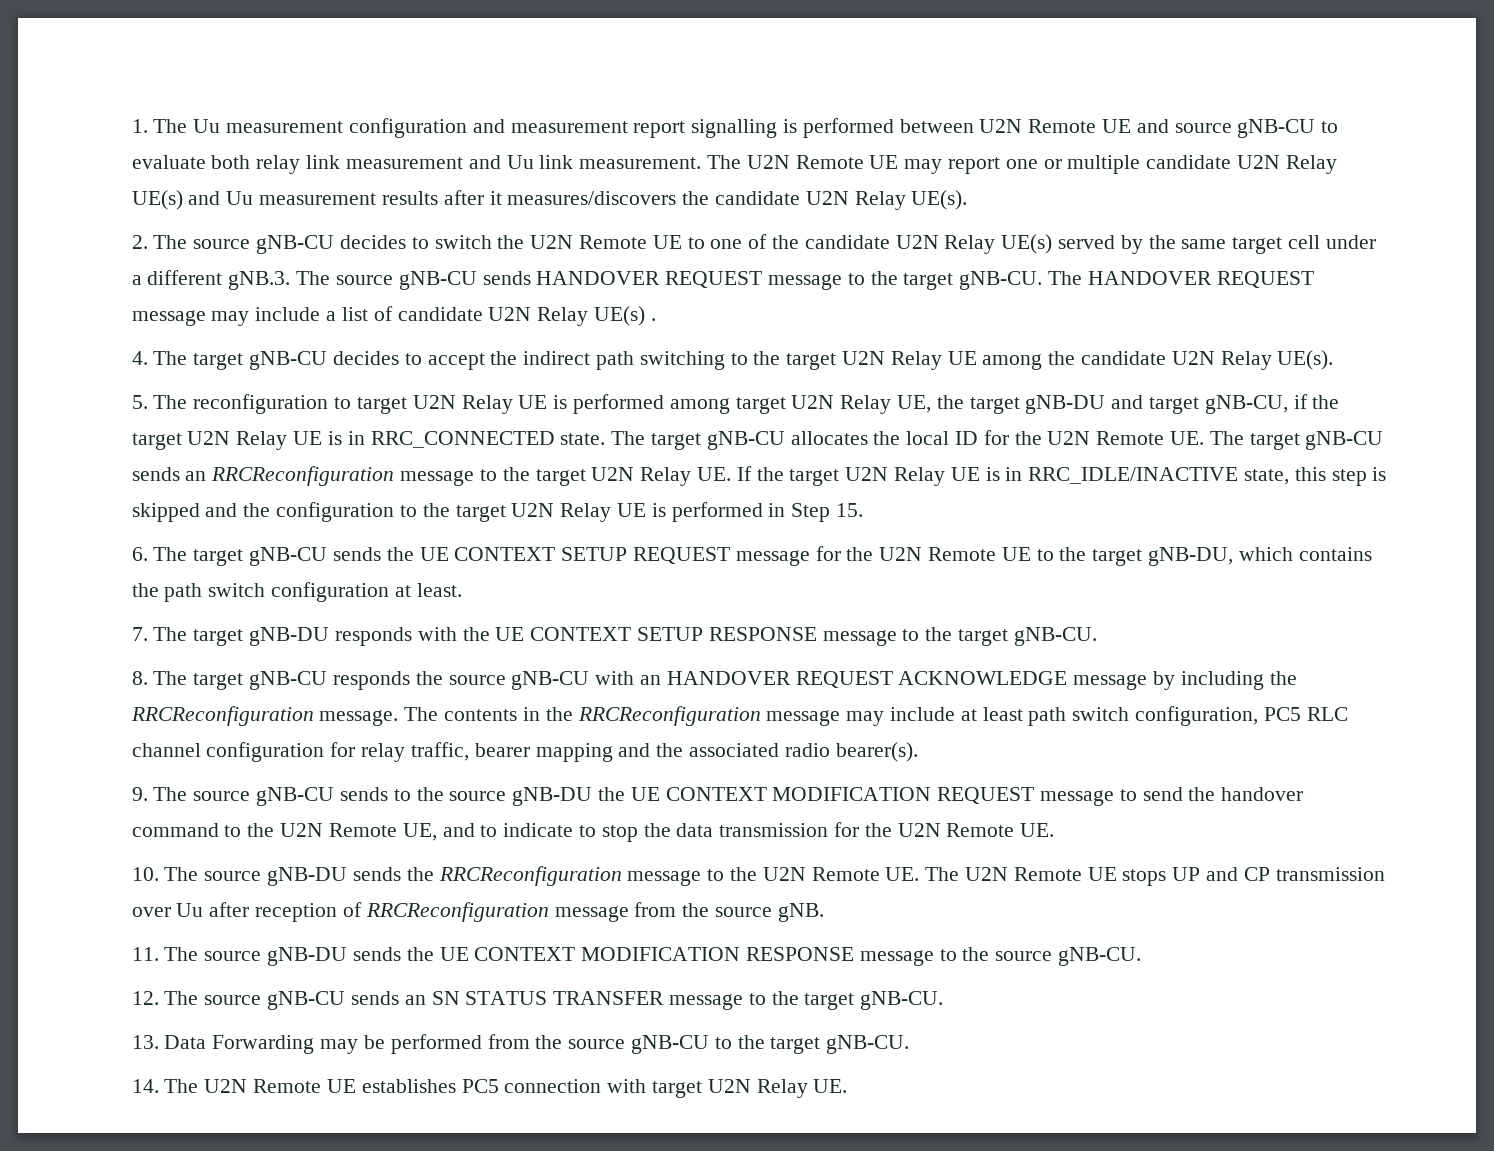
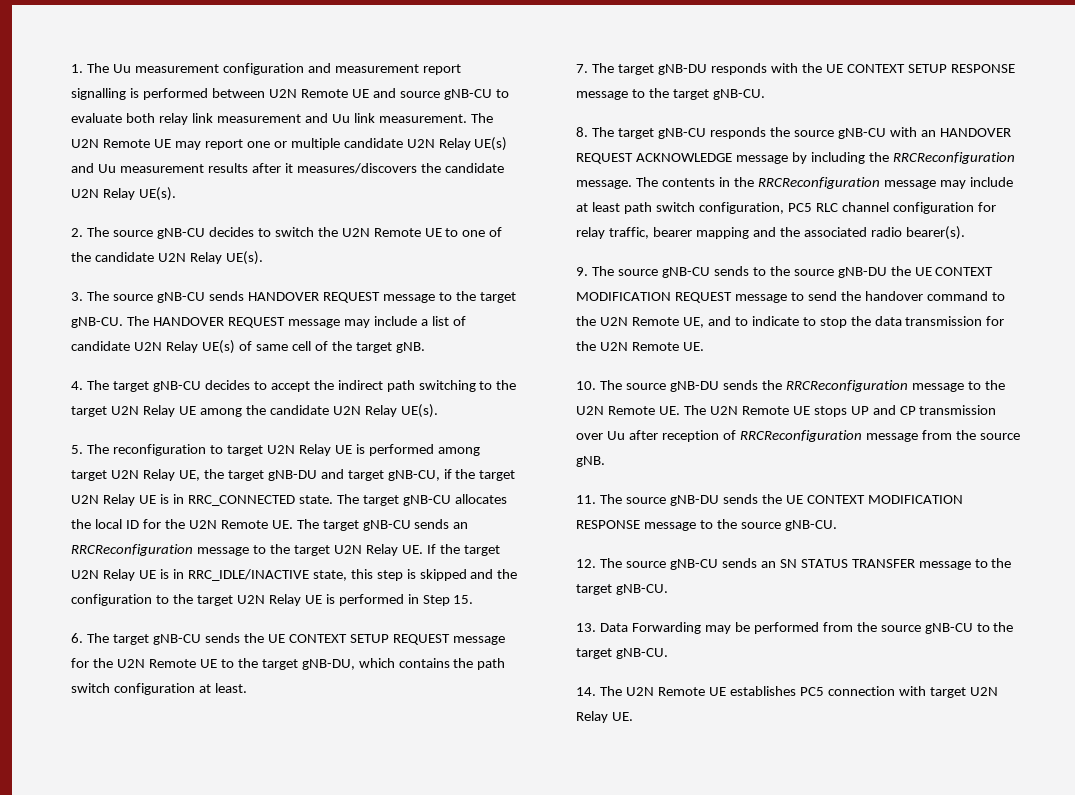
- 2. The source gNB-CU decides to switch the U2N Remote UE to one of the candidate U2N Relay UE(s) served by the same target cell under a different gNB.3. The source gNB-CU sends HANDOVER REQUEST message to the target gNB-CU.
+ 2. The source gNB-CU decides to switch the U2N Remote UE to one of the candidate U2N Relay UE(s).
+ 3. The source gNB-CU sends HANDOVER REQUEST message to the target gNB-CU.
- The HANDOVER REQUEST message may include a list of candidate U2N Relay UE(s) .
+ The HANDOVER REQUEST message may include a list of candidate U2N Relay UE(s) of same cell of the target gNB.

